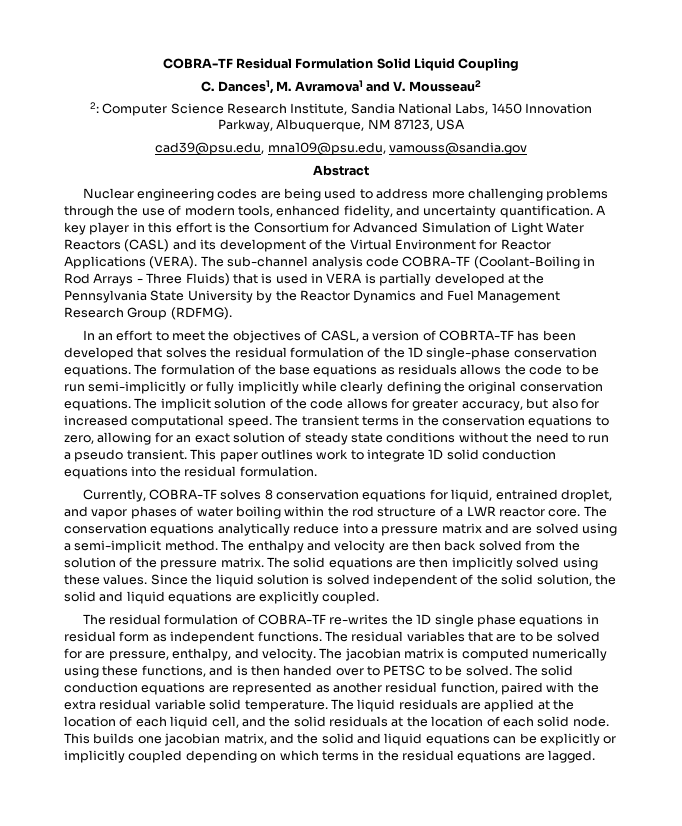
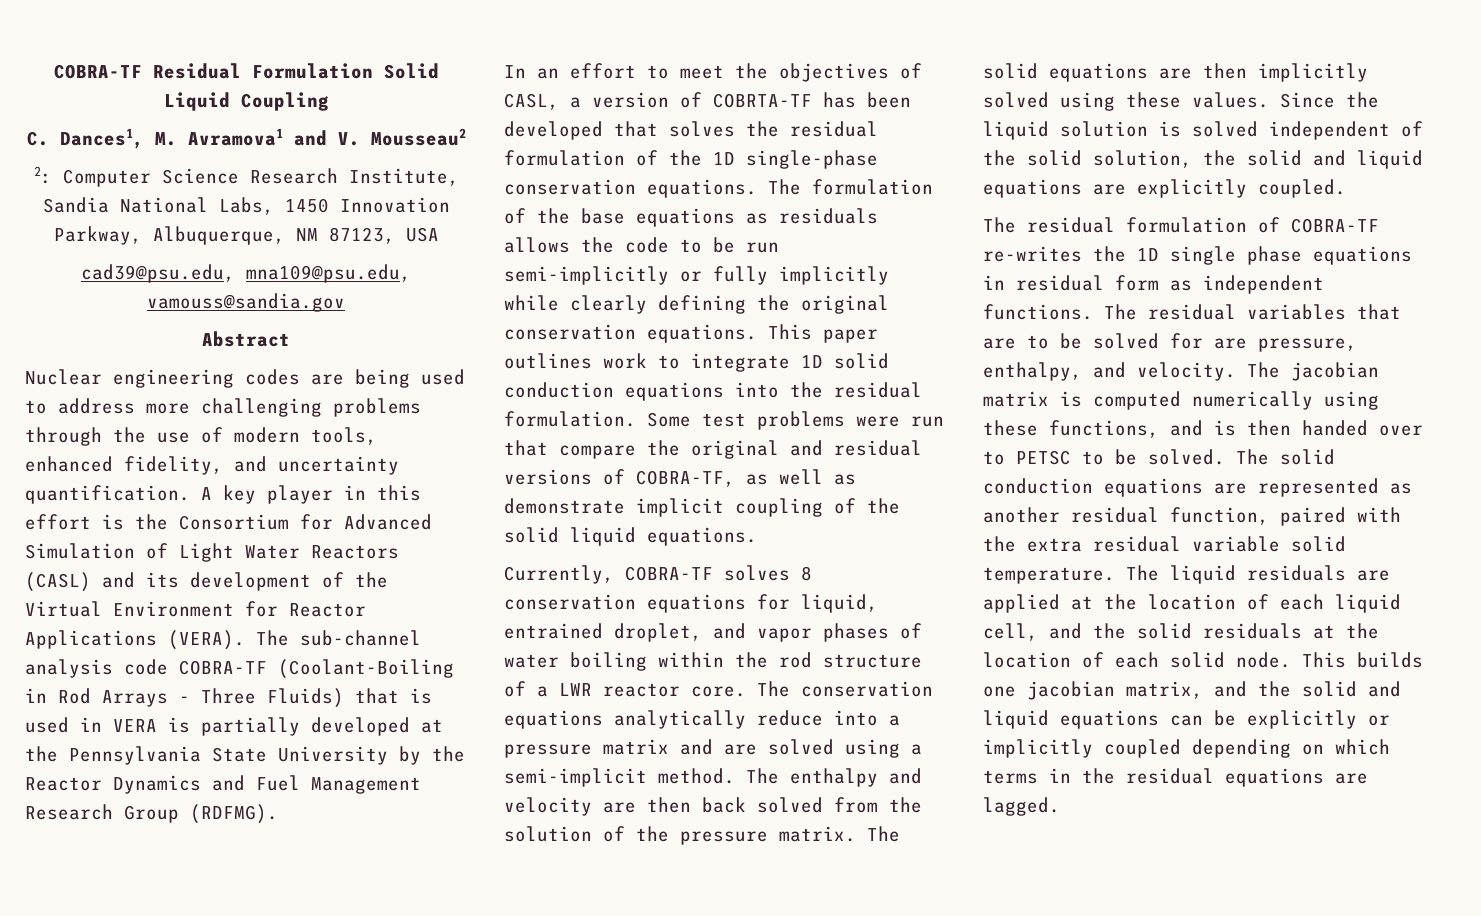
- The implicit solution of the code allows for greater accuracy, but also for increased computational speed. The transient terms in the conservation equations to zero, allowing for an exact solution of steady state conditions without the need to run a pseudo transient.
+ Some test problems were run that compare the original and residual versions of COBRA-TF, as well as demonstrate implicit coupling of the solid liquid equations.

